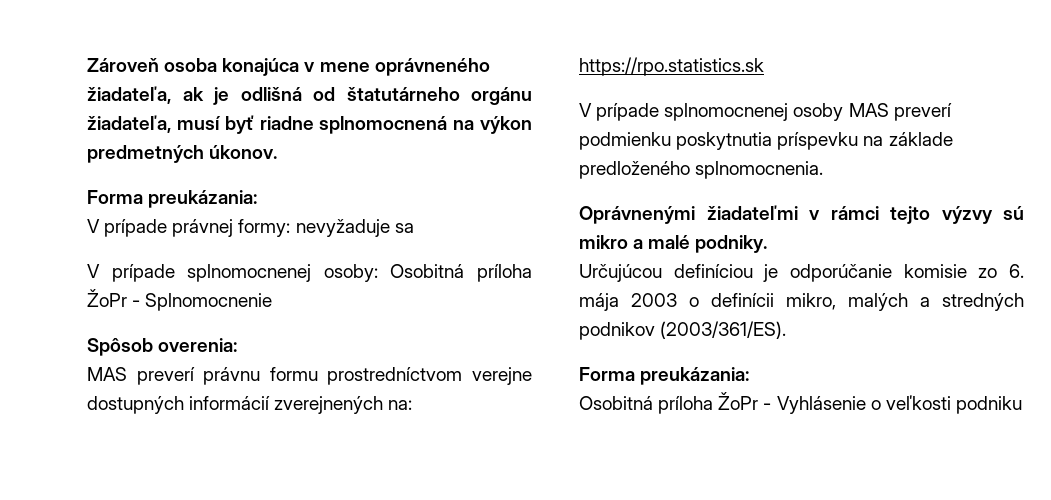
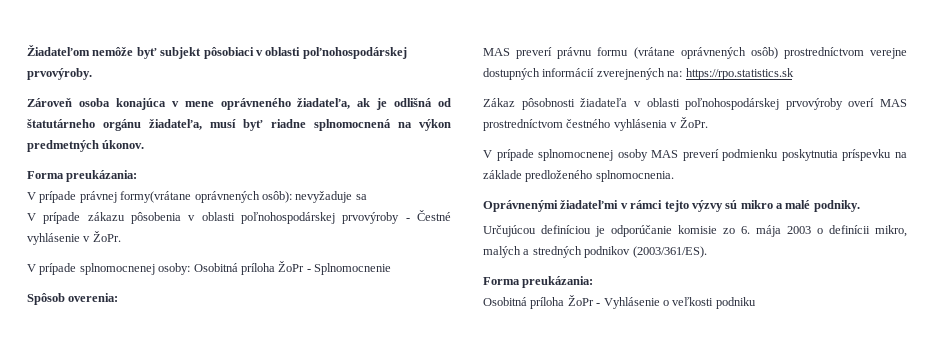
+ Žiadateľom nemôže byť subjekt pôsobiaci v oblasti poľnohospodárskej prvovýroby.
- V prípade právnej formy: nevyžaduje sa
+ V prípade právnej formy(vrátane oprávnených osôb): nevyžaduje sa
+ V prípade zákazu pôsobenia v oblasti poľnohospodárskej prvovýroby - Čestné vyhlásenie v ŽoPr.
- MAS preverí právnu formu prostredníctvom verejne dostupných informácií zverejnených na: https://rpo.statistics.sk
+ MAS preverí právnu formu (vrátane oprávnených osôb) prostredníctvom verejne dostupných informácií zverejnených na: https://rpo.statistics.sk
+ Zákaz pôsobnosti žiadateľa v oblasti poľnohospodárskej prvovýroby overí MAS prostredníctvom čestného vyhlásenia v ŽoPr.

